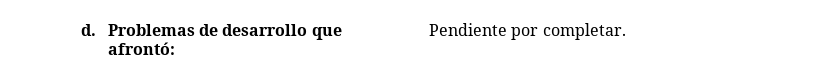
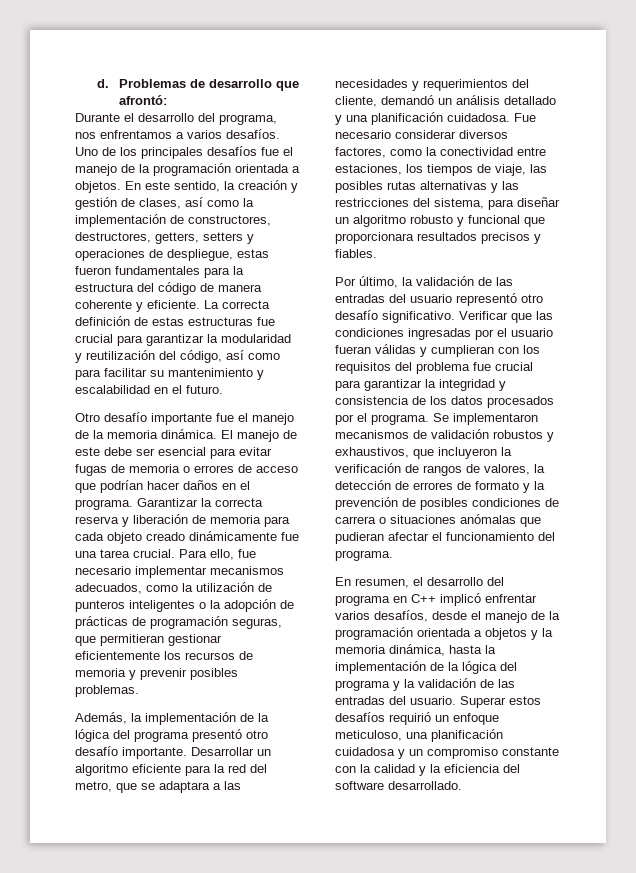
- Pendiente por completar.
+ Durante el desarrollo del programa, nos enfrentamos a varios desafíos. Uno de los principales desafíos fue el manejo de la programación orientada a objetos. En este sentido, la creación y gestión de clases, así como la implementación de constructores, destructores, getters, setters y operaciones de despliegue, estas fueron fundamentales para la estructura del código de manera coherente y eficiente. La correcta definición de estas estructuras fue crucial para garantizar la modularidad y reutilización del código, así como para facilitar su mantenimiento y escalabilidad en el futuro.
+ Otro desafío importante fue el manejo de la memoria dinámica. El manejo de este debe ser esencial para evitar fugas de memoria o errores de acceso que podrían hacer daños en el programa. Garantizar la correcta reserva y liberación de memoria para cada objeto creado dinámicamente fue una tarea crucial. Para ello, fue necesario implementar mecanismos adecuados, como la utilización de punteros inteligentes o la adopción de prácticas de programación seguras, que permitieran gestionar eficientemente los recursos de memoria y prevenir posibles problemas.
+ Además, la implementación de la lógica del programa presentó otro desafío importante. Desarrollar un algoritmo eficiente para la red del metro, que se adaptara a las necesidades y requerimientos del cliente, demandó un análisis detallado y una planificación cuidadosa. Fue necesario considerar diversos factores, como la conectividad entre estaciones, los tiempos de viaje, las posibles rutas alternativas y las restricciones del sistema, para diseñar un algoritmo robusto y funcional que proporcionara resultados precisos y fiables.
+ Por último, la validación de las entradas del usuario representó otro desafío significativo. Verificar que las condiciones ingresadas por el usuario fueran válidas y cumplieran con los requisitos del problema fue crucial para garantizar la integridad y consistencia de los datos procesados por el programa. Se implementaron mecanismos de validación robustos y exhaustivos, que incluyeron la verificación de rangos de valores, la detección de errores de formato y la prevención de posibles condiciones de carrera o situaciones anómalas que pudieran afectar el funcionamiento del programa.
+ En resumen, el desarrollo del programa en C++ implicó enfrentar varios desafíos, desde el manejo de la programación orientada a objetos y la memoria dinámica, hasta la implementación de la lógica del programa y la validación de las entradas del usuario. Superar estos desafíos requirió un enfoque meticuloso, una planificación cuidadosa y un compromiso constante con la calidad y la eficiencia del software desarrollado.

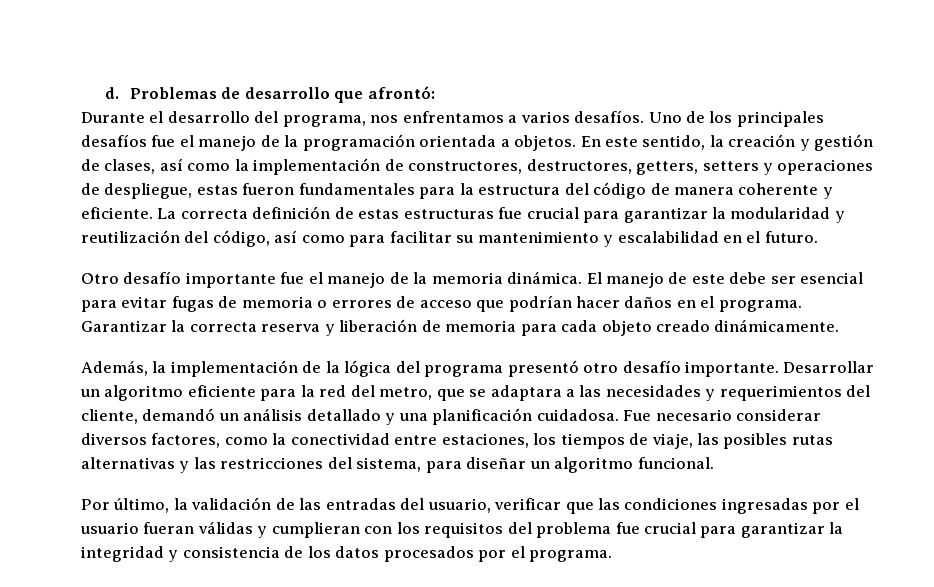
- Garantizar la correcta reserva y liberación de memoria para cada objeto creado dinámicamente fue una tarea crucial. Para ello, fue necesario implementar mecanismos adecuados, como la utilización de punteros inteligentes o la adopción de prácticas de programación seguras, que permitieran gestionar eficientemente los recursos de memoria y prevenir posibles problemas.
+ Garantizar la correcta reserva y liberación de memoria para cada objeto creado dinámicamente.
- Fue necesario considerar diversos factores, como la conectividad entre estaciones, los tiempos de viaje, las posibles rutas alternativas y las restricciones del sistema, para diseñar un algoritmo robusto y funcional que proporcionara resultados precisos y fiables.
+ Fue necesario considerar diversos factores, como la conectividad entre estaciones, los tiempos de viaje, las posibles rutas alternativas y las restricciones del sistema, para diseñar un algoritmo funcional.
- Por último, la validación de las entradas del usuario representó otro desafío significativo. Verificar que las condiciones ingresadas por el usuario fueran válidas y cumplieran con los requisitos del problema fue crucial para garantizar la integridad y consistencia de los datos procesados por el programa. Se implementaron mecanismos de validación robustos y exhaustivos, que incluyeron la verificación de rangos de valores, la detección de errores de formato y la prevención de posibles condiciones de carrera o situaciones anómalas que pudieran afectar el funcionamiento del programa.
- En resumen, el desarrollo del programa en C++ implicó enfrentar varios desafíos, desde el manejo de la programación orientada a objetos y la memoria dinámica, hasta la implementación de la lógica del programa y la validación de las entradas del usuario. Superar estos desafíos requirió un enfoque meticuloso, una planificación cuidadosa y un compromiso constante con la calidad y la eficiencia del software desarrollado.
+ Por último, la validación de las entradas del usuario, verificar que las condiciones ingresadas por el usuario fueran válidas y cumplieran con los requisitos del problema fue crucial para garantizar la integridad y consistencia de los datos procesados por el programa.

